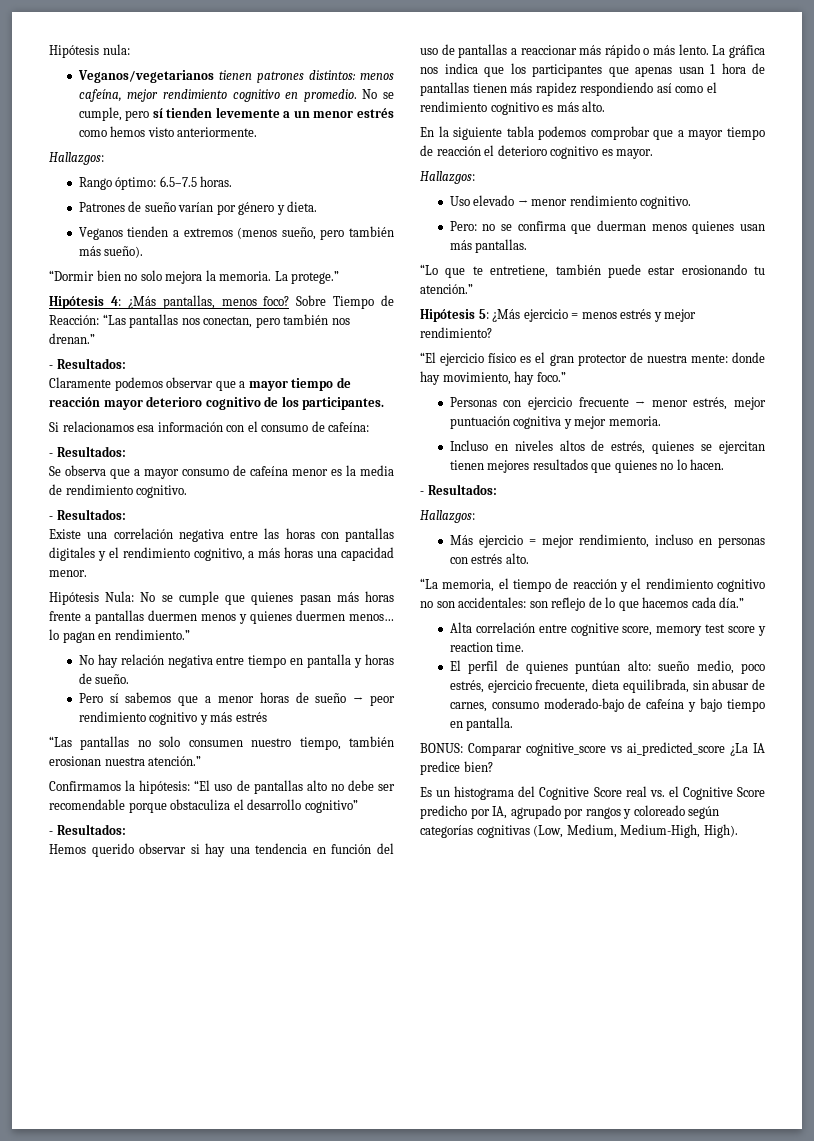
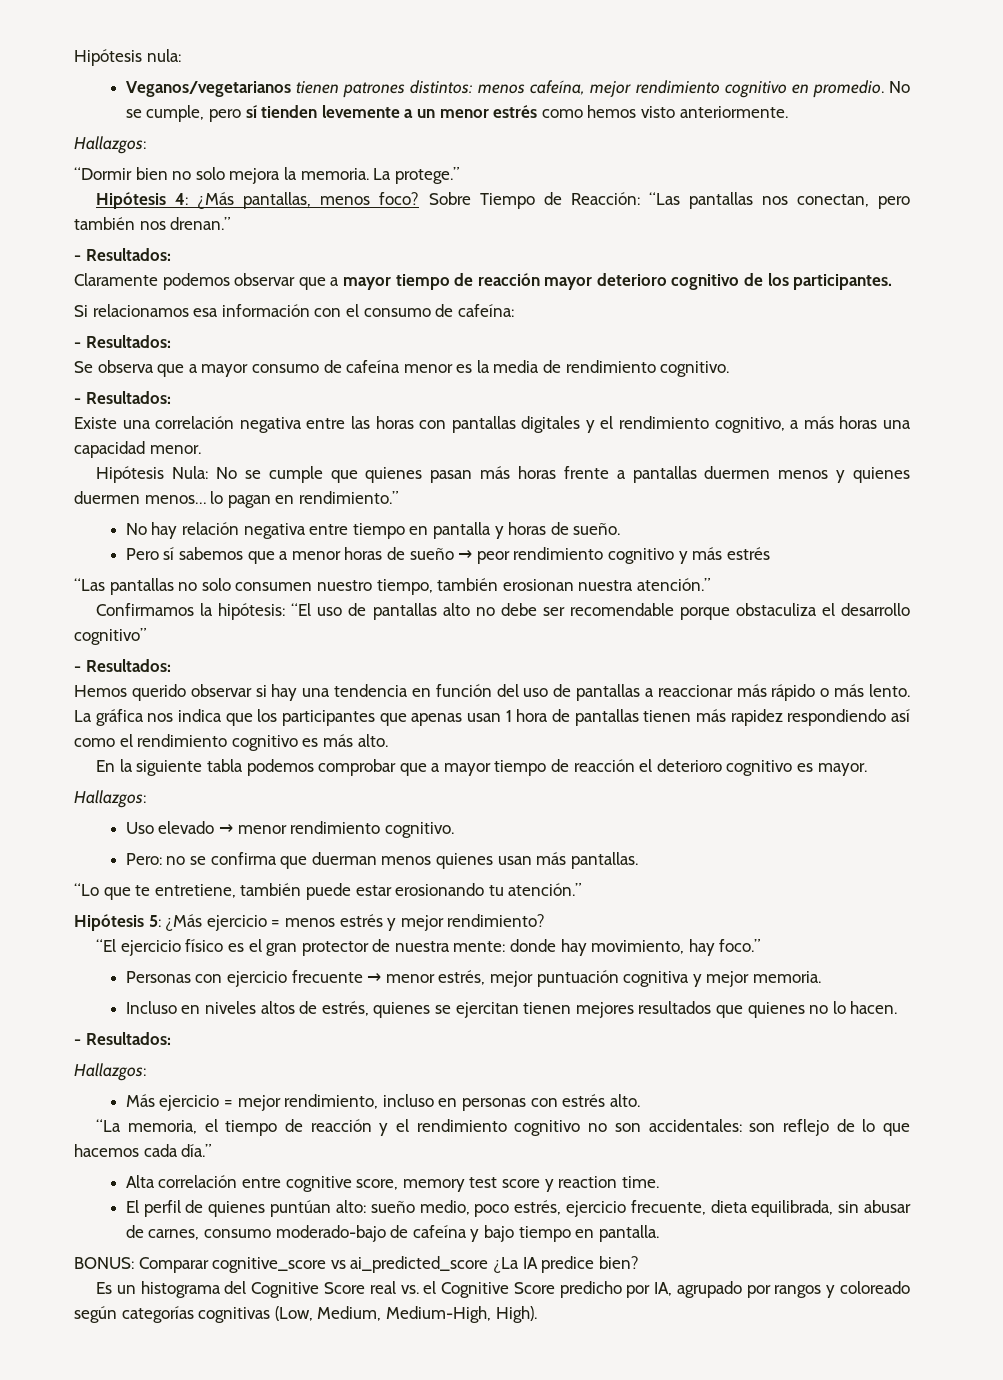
- Rango óptimo: 6.5–7.5 horas.
- Patrones de sueño varían por género y dieta.
- Veganos tienden a extremos (menos sueño, pero también más sueño).

